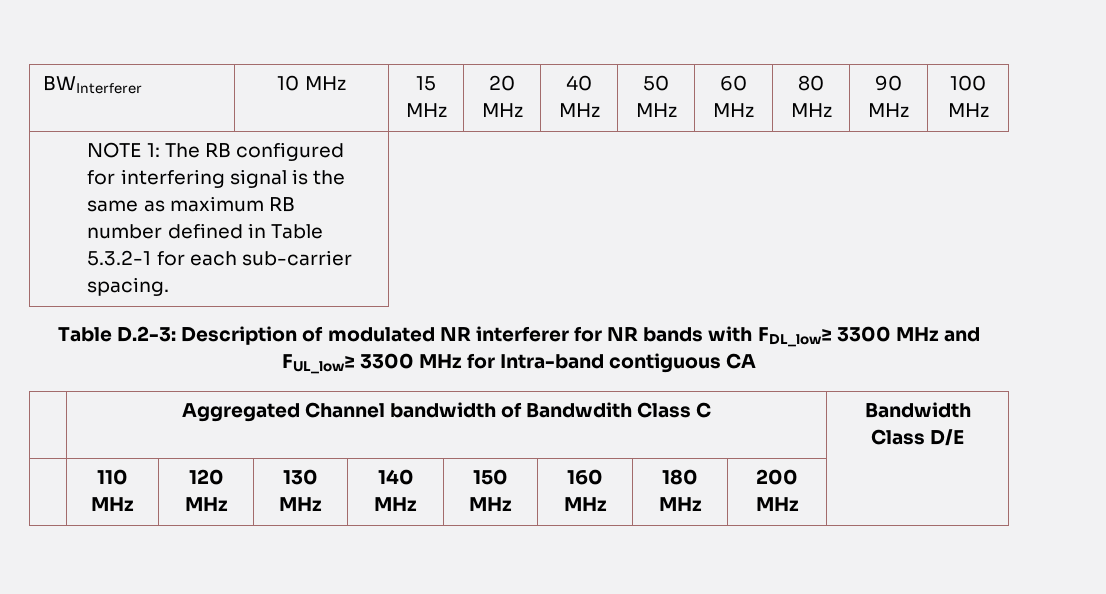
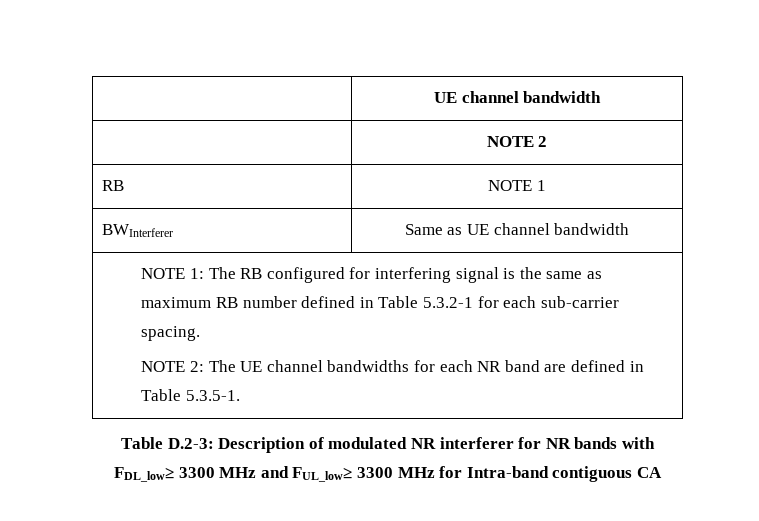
- BWInterferer | 10 MHz | 15 MHz | 20 MHz | 40 MHz | 50 MHz | 60 MHz | 80 MHz | 90 MHz | 100 MHz
+ | UE channel bandwidth
+ | NOTE 2
+ RB | NOTE 1
+ BWInterferer | Same as UE channel bandwidth
  NOTE 1: The RB configured for interfering signal is the same as maximum RB number defined in Table 5.3.2-1 for each sub-carrier spacing.
+ NOTE 2: The UE channel bandwidths for each NR band are defined in Table 5.3.5-1.
- | Aggregated Channel bandwidth of Bandwdith Class C | Bandwidth Class D/E
- | 110 MHz | 120 MHz | 130 MHz | 140 MHz | 150 MHz | 160 MHz | 180 MHz | 200 MHz |

